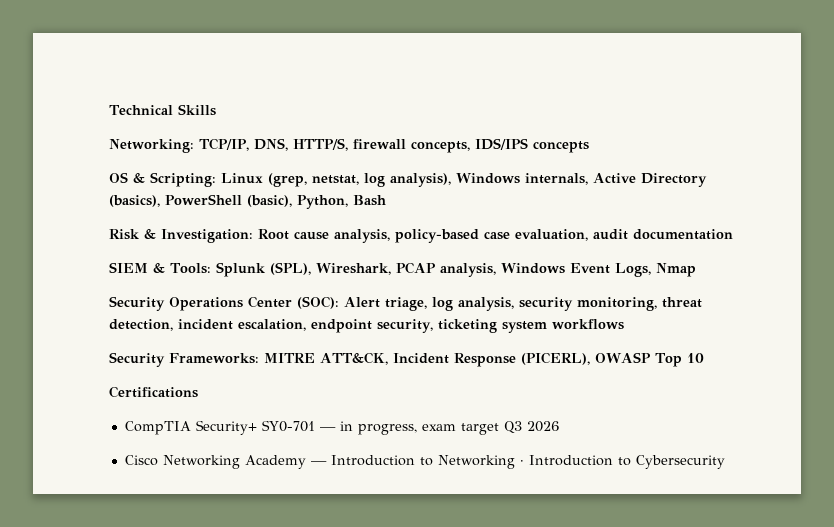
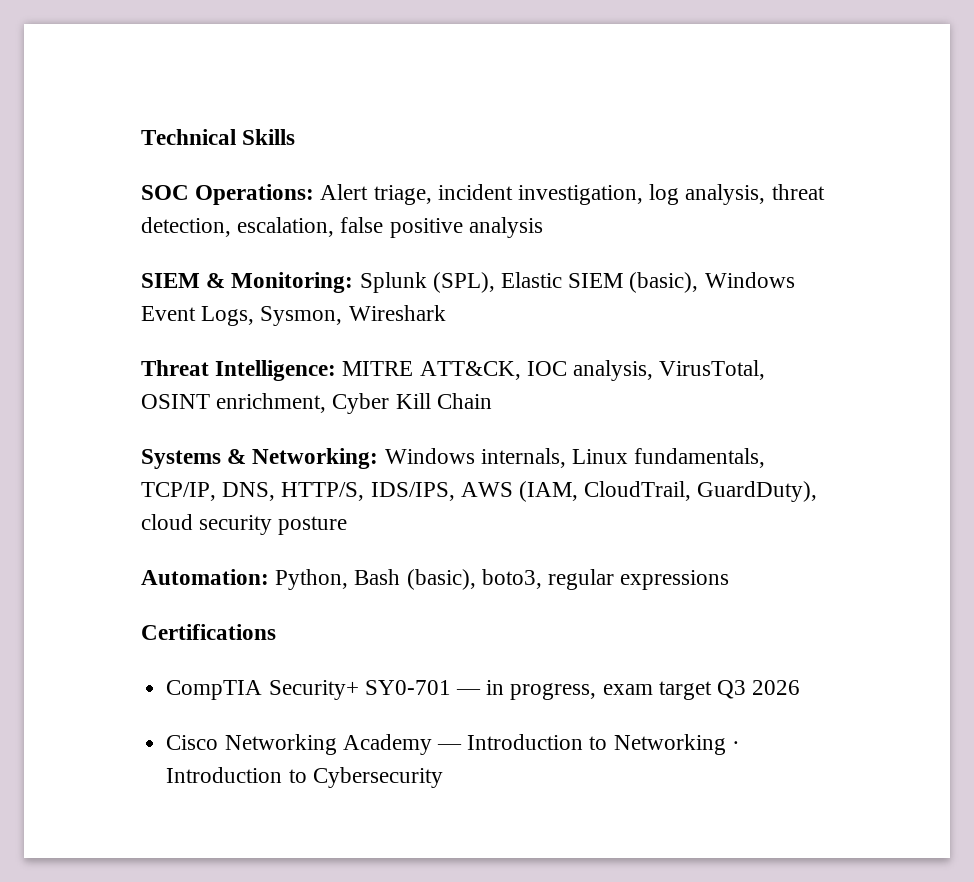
- Networking: TCP/IP, DNS, HTTP/S, firewall concepts, IDS/IPS concepts
- OS & Scripting: Linux (grep, netstat, log analysis), Windows internals, Active Directory (basics), PowerShell (basic), Python, Bash
- Risk & Investigation: Root cause analysis, policy-based case evaluation, audit documentation
- SIEM & Tools: Splunk (SPL), Wireshark, PCAP analysis, Windows Event Logs, Nmap
- Security Operations Center (SOC): Alert triage, log analysis, security monitoring, threat detection, incident escalation, endpoint security, ticketing system workflows
- Security Frameworks: MITRE ATT&CK, Incident Response (PICERL), OWASP Top 10
+ SOC Operations: Alert triage, incident investigation, log analysis, threat detection, escalation, false positive analysis
+ SIEM & Monitoring: Splunk (SPL), Elastic SIEM (basic), Windows Event Logs, Sysmon, Wireshark
+ Threat Intelligence: MITRE ATT&CK, IOC analysis, VirusTotal, OSINT enrichment, Cyber Kill Chain
+ Systems & Networking: Windows internals, Linux fundamentals, TCP/IP, DNS, HTTP/S, IDS/IPS, AWS (IAM, CloudTrail, GuardDuty), cloud security posture
+ Automation: Python, Bash (basic), boto3, regular expressions

